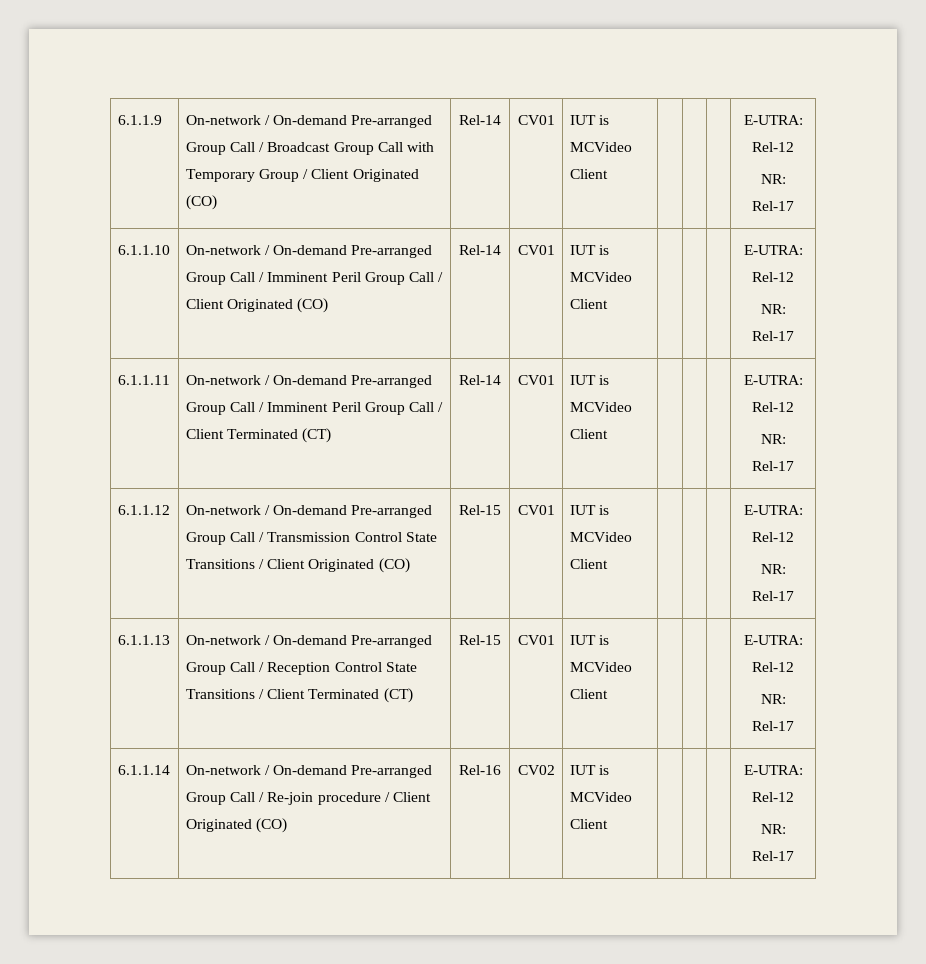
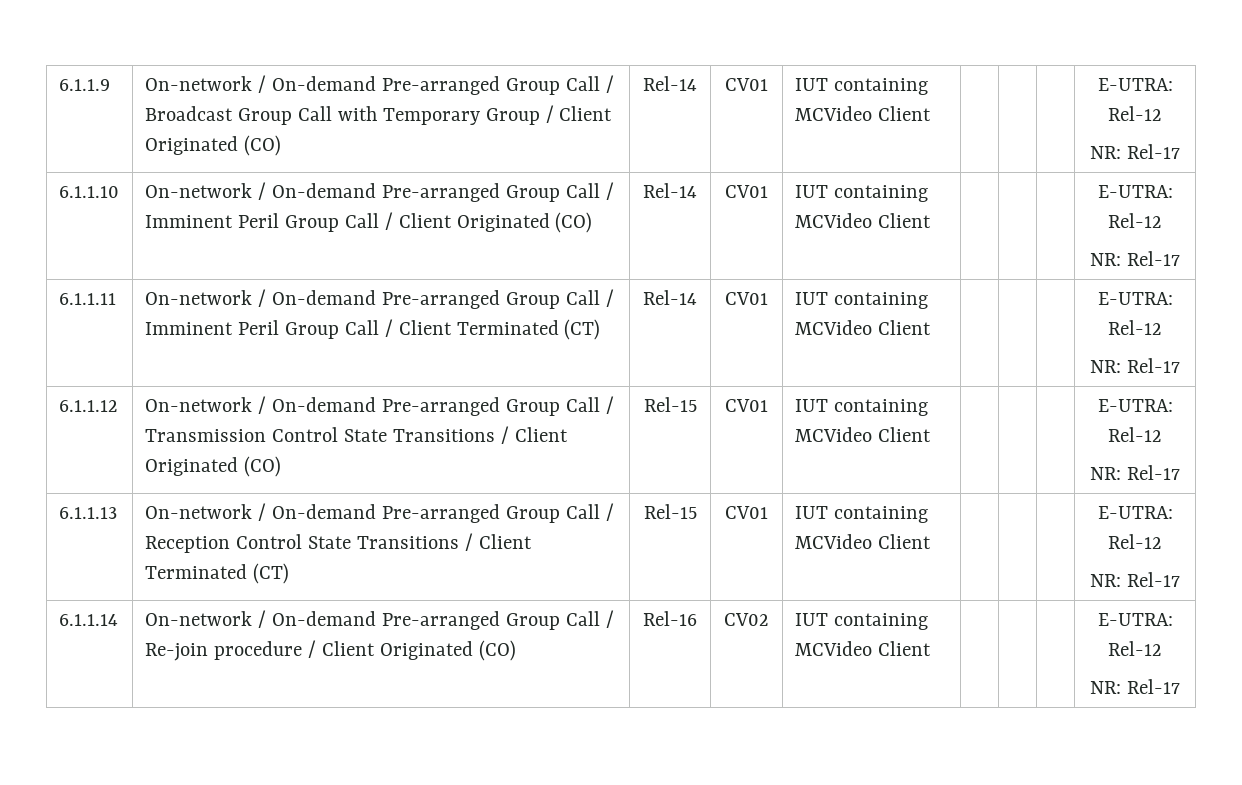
- 6.1.1.9 | On-network / On-demand Pre-arranged Group Call / Broadcast Group Call with Temporary Group / Client Originated (CO) | Rel-14 | CV01 | IUT is MCVideo Client | | | | E-UTRA: Rel-12
+ 6.1.1.9 | On-network / On-demand Pre-arranged Group Call / Broadcast Group Call with Temporary Group / Client Originated (CO) | Rel-14 | CV01 | IUT containing MCVideo Client | | | | E-UTRA: Rel-12
- 6.1.1.10 | On-network / On-demand Pre-arranged Group Call / Imminent Peril Group Call / Client Originated (CO) | Rel-14 | CV01 | IUT is MCVideo Client | | | | E-UTRA: Rel-12
+ 6.1.1.10 | On-network / On-demand Pre-arranged Group Call / Imminent Peril Group Call / Client Originated (CO) | Rel-14 | CV01 | IUT containing MCVideo Client | | | | E-UTRA: Rel-12
- 6.1.1.11 | On-network / On-demand Pre-arranged Group Call / Imminent Peril Group Call / Client Terminated (CT) | Rel-14 | CV01 | IUT is MCVideo Client | | | | E-UTRA: Rel-12
+ 6.1.1.11 | On-network / On-demand Pre-arranged Group Call / Imminent Peril Group Call / Client Terminated (CT) | Rel-14 | CV01 | IUT containing MCVideo Client | | | | E-UTRA: Rel-12
- 6.1.1.12 | On-network / On-demand Pre-arranged Group Call / Transmission Control State Transitions / Client Originated (CO) | Rel-15 | CV01 | IUT is MCVideo Client | | | | E-UTRA: Rel-12
+ 6.1.1.12 | On-network / On-demand Pre-arranged Group Call / Transmission Control State Transitions / Client Originated (CO) | Rel-15 | CV01 | IUT containing MCVideo Client | | | | E-UTRA: Rel-12
- 6.1.1.13 | On-network / On-demand Pre-arranged Group Call / Reception Control State Transitions / Client Terminated (CT) | Rel-15 | CV01 | IUT is MCVideo Client | | | | E-UTRA: Rel-12
+ 6.1.1.13 | On-network / On-demand Pre-arranged Group Call / Reception Control State Transitions / Client Terminated (CT) | Rel-15 | CV01 | IUT containing MCVideo Client | | | | E-UTRA: Rel-12
- 6.1.1.14 | On-network / On-demand Pre-arranged Group Call / Re-join procedure / Client Originated (CO) | Rel-16 | CV02 | IUT is MCVideo Client | | | | E-UTRA: Rel-12
+ 6.1.1.14 | On-network / On-demand Pre-arranged Group Call / Re-join procedure / Client Originated (CO) | Rel-16 | CV02 | IUT containing MCVideo Client | | | | E-UTRA: Rel-12

